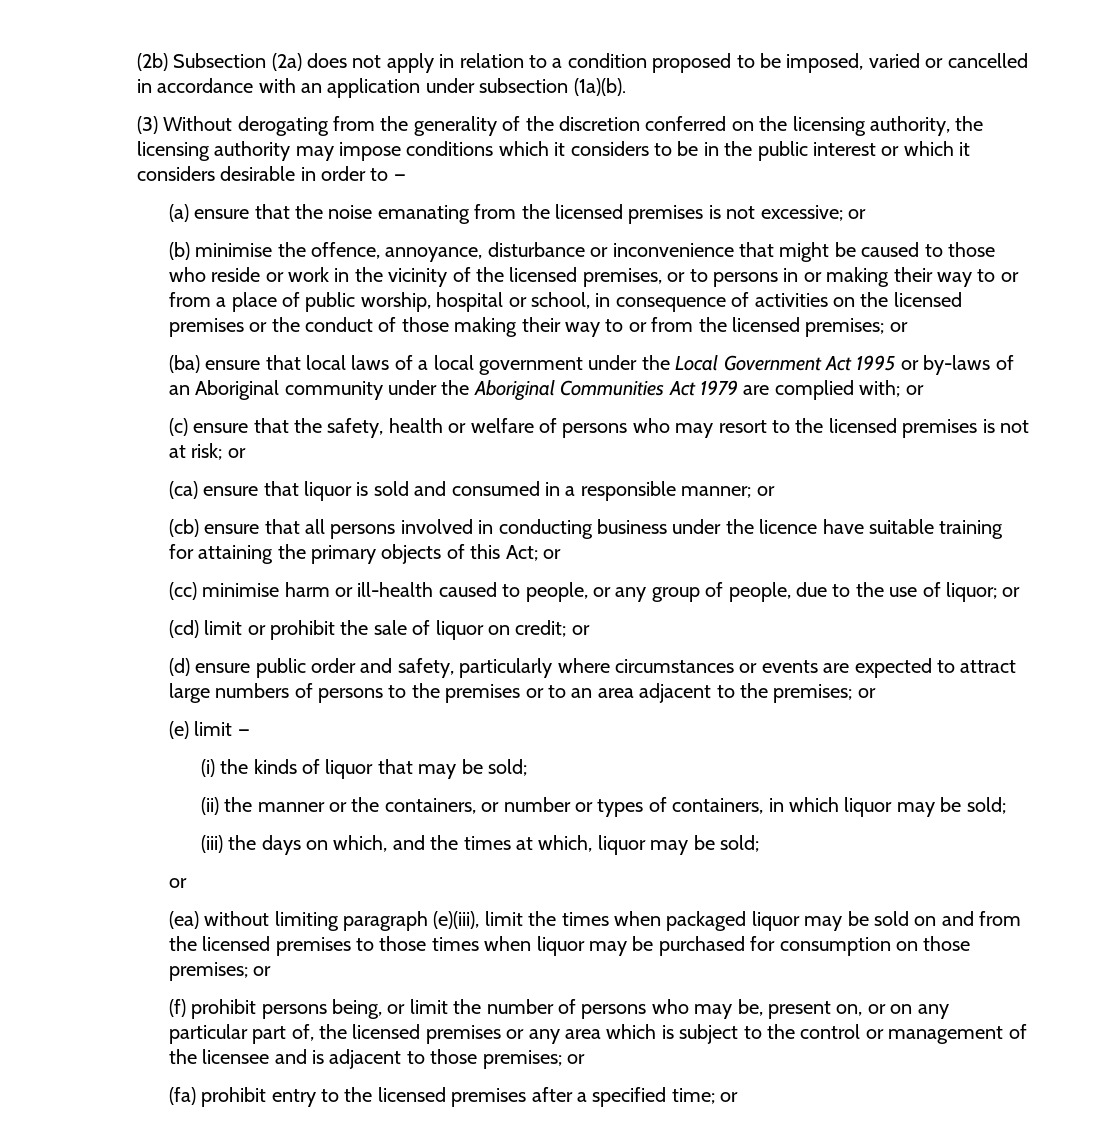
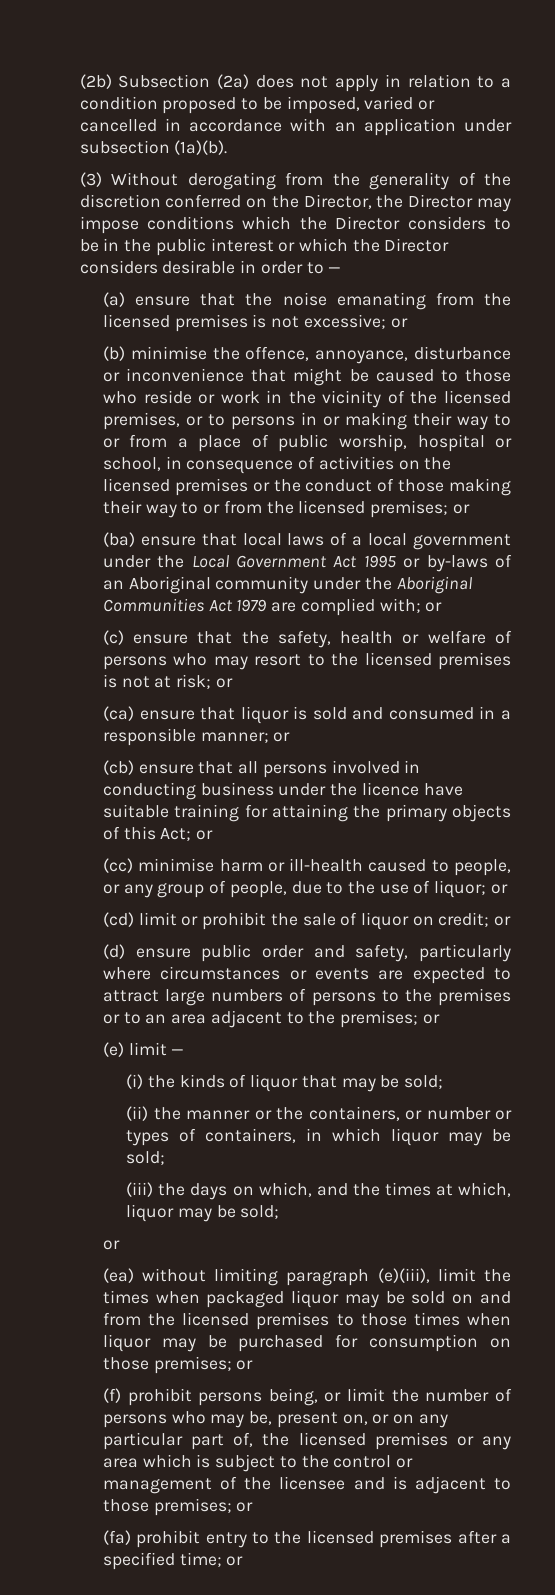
- (3) Without derogating from the generality of the discretion conferred on the licensing authority, the licensing authority may impose conditions which it considers to be in the public interest or which it considers desirable in order to —
+ (3) Without derogating from the generality of the discretion conferred on the Director, the Director may impose conditions which the Director considers to be in the public interest or which the Director considers desirable in order to —

